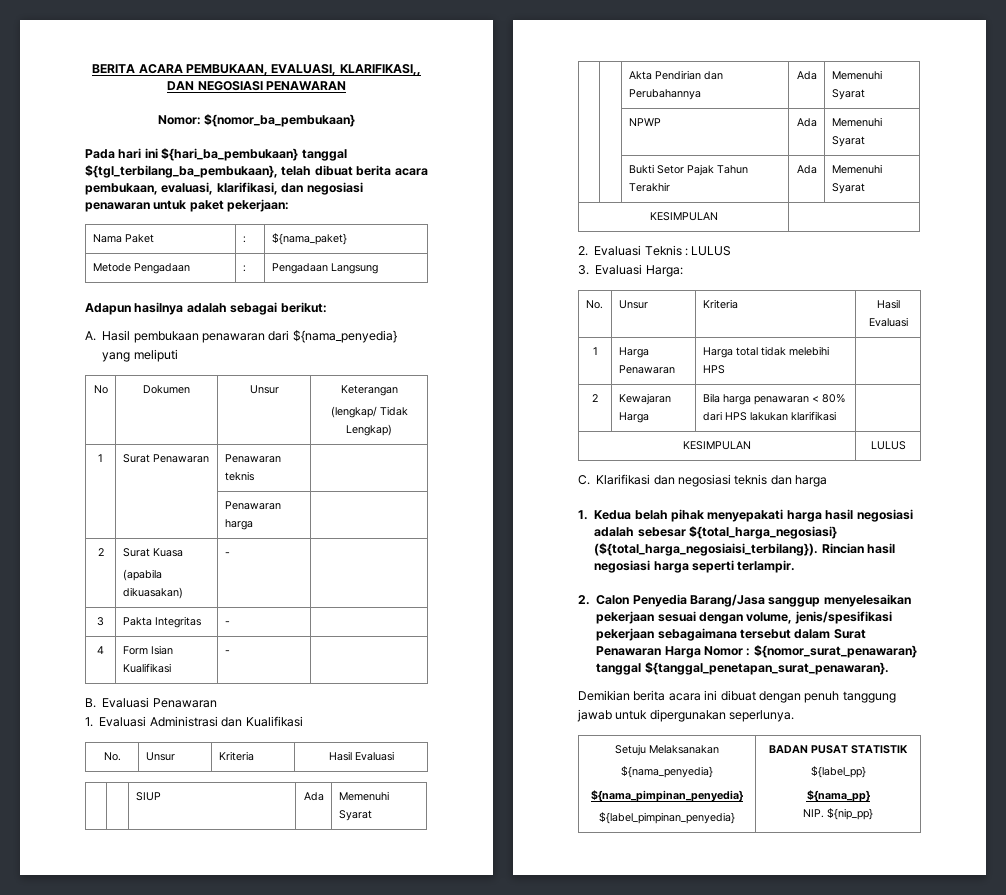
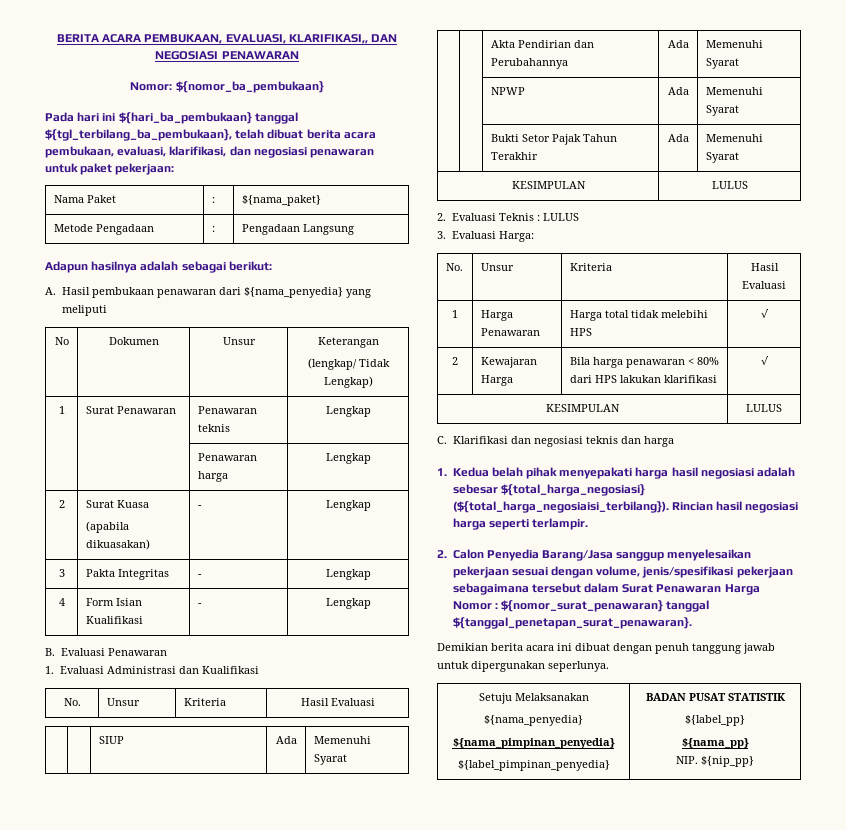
- 1 | Surat Penawaran | Penawaran teknis |
+ 1 | Surat Penawaran | Penawaran teknis | Lengkap
- | | Penawaran harga |
+ | | Penawaran harga | Lengkap
  2 | Surat Kuasa
- (apabila dikuasakan) | - |
+ (apabila dikuasakan) | - | Lengkap
- 3 | Pakta Integritas | - |
+ 3 | Pakta Integritas | - | Lengkap
- 4 | Form Isian Kualifikasi | - |
+ 4 | Form Isian Kualifikasi | - | Lengkap
  | | Bukti Setor Pajak Tahun Terakhir | Ada | Memenuhi Syarat
- KESIMPULAN |
+ KESIMPULAN | LULUS
- 1 | Harga Penawaran | Harga total tidak melebihi HPS |
+ 1 | Harga Penawaran | Harga total tidak melebihi HPS | √
- 2 | Kewajaran Harga | Bila harga penawaran < 80% dari HPS lakukan klarifikasi |
+ 2 | Kewajaran Harga | Bila harga penawaran < 80% dari HPS lakukan klarifikasi | √

